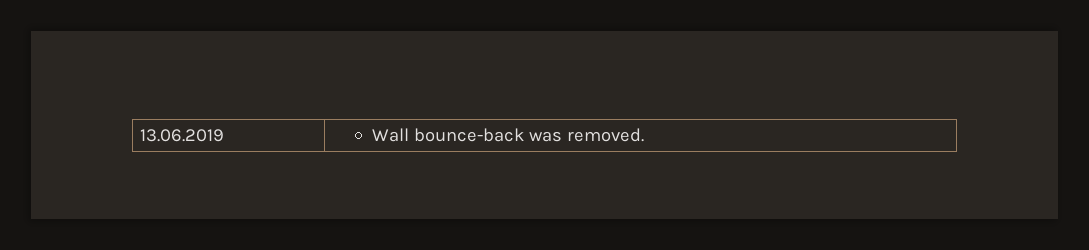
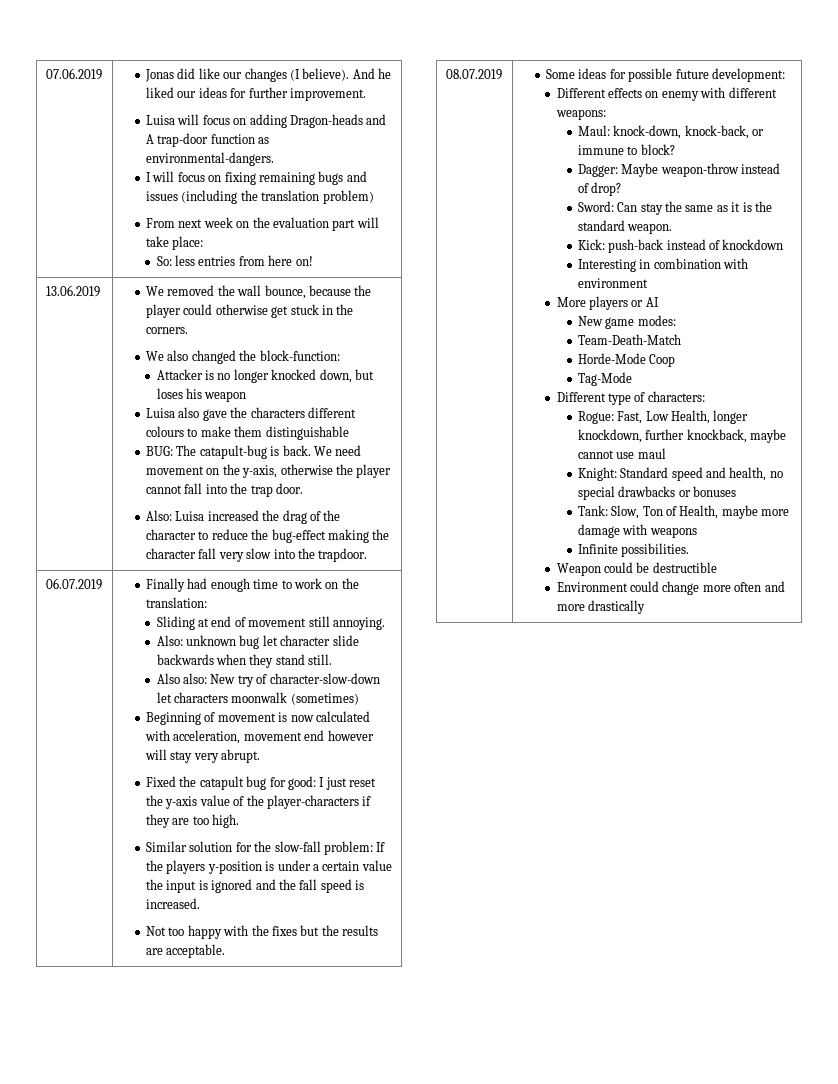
- 13.06.2019 | Wall bounce-back was removed.
+ 07.06.2019 | Jonas did like our changes (I believe). And he liked our ideas for further improvement.
+ Luisa will focus on adding Dragon-heads and A trap-door function as environmental-dangers.
+ I will focus on fixing remaining bugs and issues (including the translation problem)
+ From next week on the evaluation part will take place:
+ So: less entries from here on!
+ 13.06.2019 | We removed the wall bounce, because the player could otherwise get stuck in the corners.
+ We also changed the block-function:
+ Attacker is no longer knocked down, but loses his weapon
+ Luisa also gave the characters different colours to make them distinguishable
+ BUG: The catapult-bug is back. We need movement on the y-axis, otherwise the player cannot fall into the trap door.
+ Also: Luisa increased the drag of the character to reduce the bug-effect making the character fall very slow into the trapdoor.
+ 06.07.2019 | Finally had enough time to work on the translation:
+ Sliding at end of movement still annoying.
+ Also: unknown bug let character slide backwards when they stand still.
+ Also also: New try of character-slow-down let characters moonwalk (sometimes)
+ Beginning of movement is now calculated with acceleration, movement end however will stay very abrupt.
+ Fixed the catapult bug for good: I just reset the y-axis value of the player-characters if they are too high.
+ Similar solution for the slow-fall problem: If the players y-position is under a certain value the input is ignored and the fall speed is increased.
+ Not too happy with the fixes but the results are acceptable.
+ 08.07.2019 | Some ideas for possible future development:
+ Different effects on enemy with different weapons:
+ Maul: knock-down, knock-back, or immune to block?
+ Dagger: Maybe weapon-throw instead of drop?
+ Sword: Can stay the same as it is the standard weapon.
+ Kick: push-back instead of knockdown
+ Interesting in combination with environment
+ More players or AI
+ New game modes:
+ Team-Death-Match
+ Horde-Mode Coop
+ Tag-Mode
+ Different type of characters:
+ Rogue: Fast, Low Health, longer knockdown, further knockback, maybe cannot use maul
+ Knight: Standard speed and health, no special drawbacks or bonuses
+ Tank: Slow, Ton of Health, maybe more damage with weapons
+ Infinite possibilities.
+ Weapon could be destructible
+ Environment could change more often and more drastically

